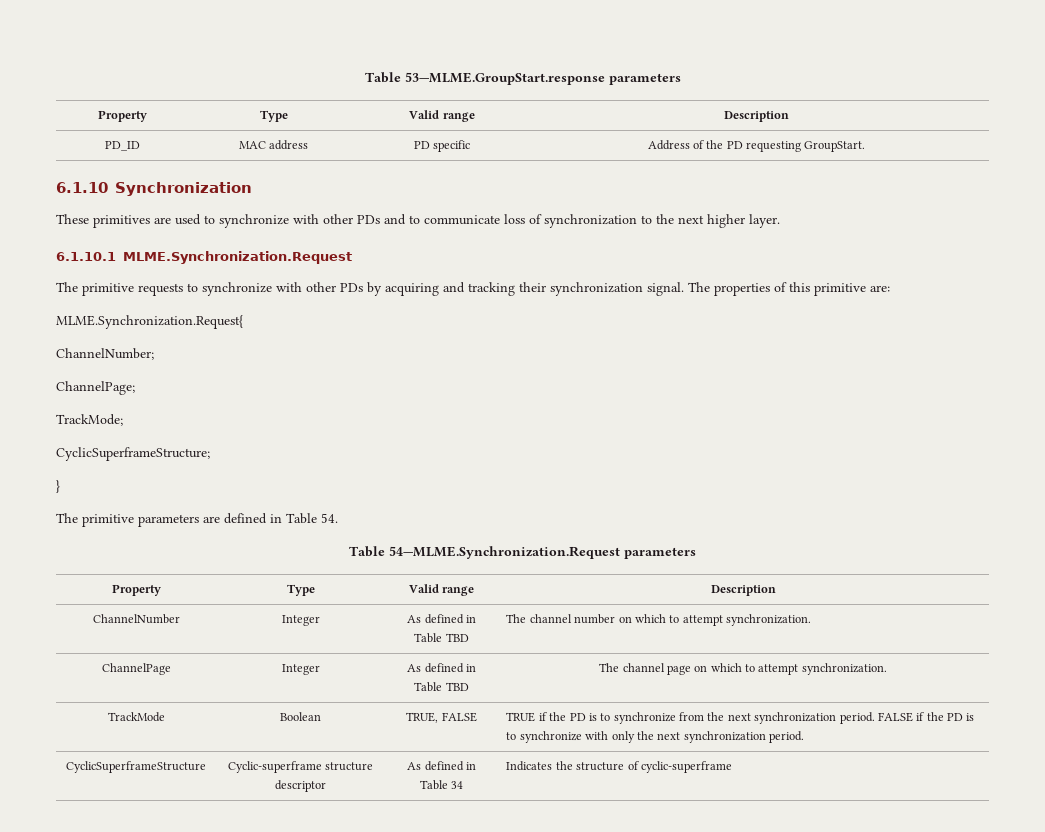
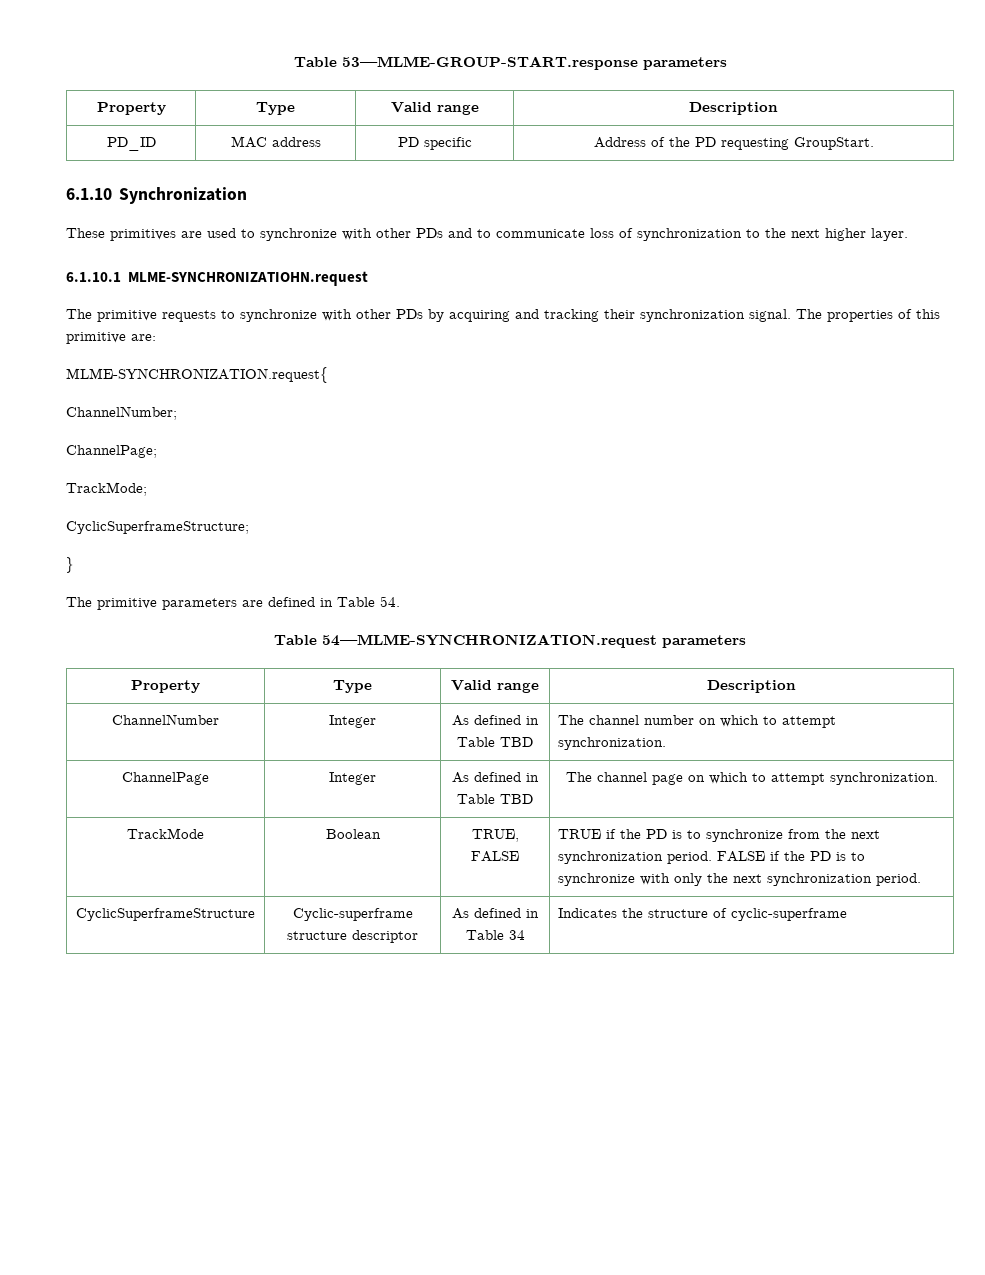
- Table 53—MLME.GroupStart.response parameters
+ Table 53—MLME-GROUP-START.response parameters
- 6.1.10.1 MLME.Synchronization.Request
+ 6.1.10.1 MLME-SYNCHRONIZATIOHN.request
- MLME.Synchronization.Request{
+ MLME-SYNCHRONIZATION.request{
- Table 54—MLME.Synchronization.Request parameters
+ Table 54—MLME-SYNCHRONIZATION.request parameters

